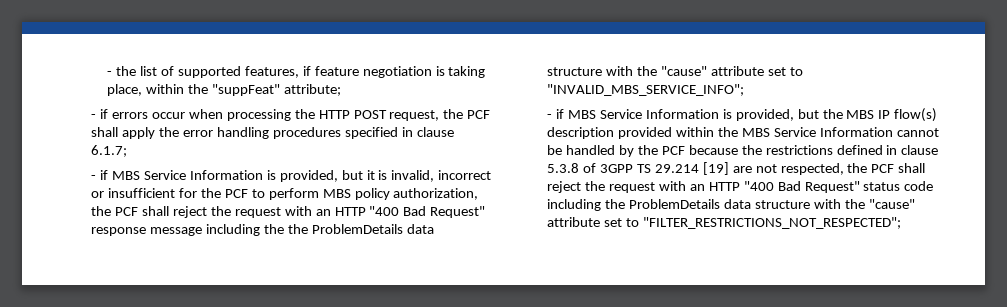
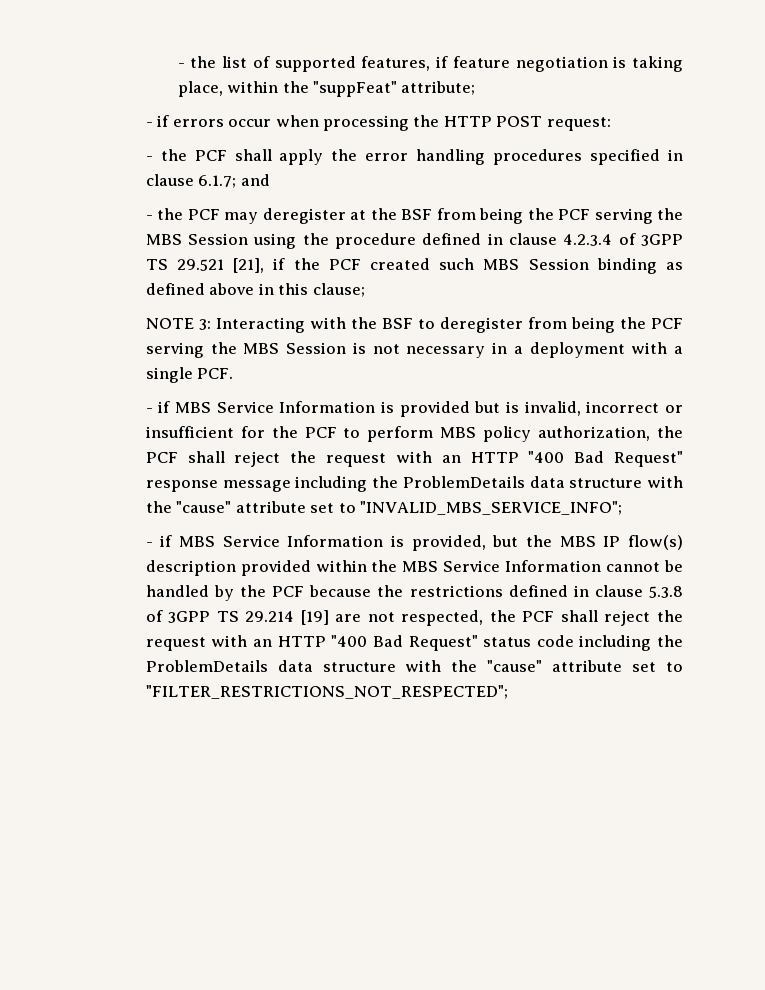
- - if errors occur when processing the HTTP POST request, the PCF shall apply the error handling procedures specified in clause 6.1.7;
- - if MBS Service Information is provided, but it is invalid, incorrect or insufficient for the PCF to perform MBS policy authorization, the PCF shall reject the request with an HTTP "400 Bad Request" response message including the the ProblemDetails data structure with the "cause" attribute set to "INVALID_MBS_SERVICE_INFO";
+ - if errors occur when processing the HTTP POST request:
+ - the PCF shall apply the error handling procedures specified in clause 6.1.7; and
+ - the PCF may deregister at the BSF from being the PCF serving the MBS Session using the procedure defined in clause 4.2.3.4 of 3GPP TS 29.521 [21], if the PCF created such MBS Session binding as defined above in this clause;
+ NOTE 3: Interacting with the BSF to deregister from being the PCF serving the MBS Session is not necessary in a deployment with a single PCF.
+ - if MBS Service Information is provided but is invalid, incorrect or insufficient for the PCF to perform MBS policy authorization, the PCF shall reject the request with an HTTP "400 Bad Request" response message including the ProblemDetails data structure with the "cause" attribute set to "INVALID_MBS_SERVICE_INFO";

